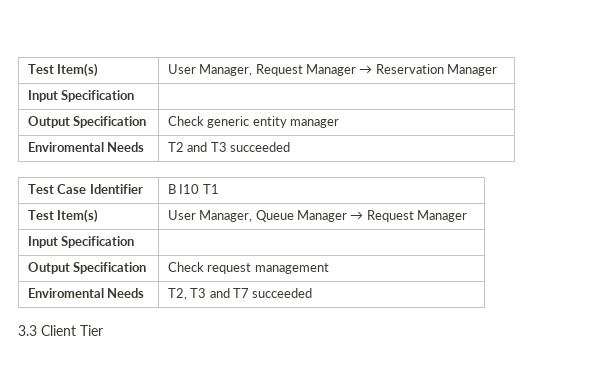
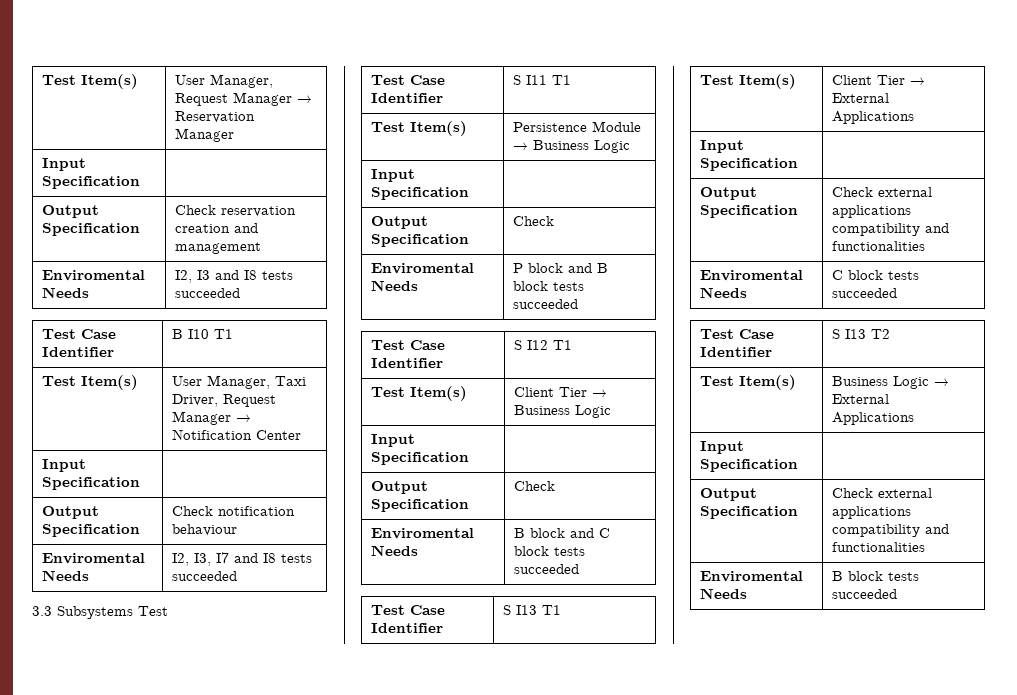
- Output Specification | Check generic entity manager
- Enviromental Needs | T2 and T3 succeeded
+ Output Specification | Check reservation creation and management
+ Enviromental Needs | I2, I3 and I8 tests succeeded
- Test Item(s) | User Manager, Queue Manager → Request Manager
+ Test Item(s) | User Manager, Taxi Driver, Request Manager → Notification Center
  Input Specification |
- Output Specification | Check request management
- Enviromental Needs | T2, T3 and T7 succeeded
- 3.3 Client Tier
+ Output Specification | Check notification behaviour
+ Enviromental Needs | I2, I3, I7 and I8 tests succeeded
+ 3.3 Subsystems Test
+ Test Case Identifier | S I11 T1
+ Test Item(s) | Persistence Module → Business Logic
+ Input Specification |
+ Output Specification | Check
+ Enviromental Needs | P block and B block tests succeeded
+ Test Case Identifier | S I12 T1
+ Test Item(s) | Client Tier → Business Logic
+ Input Specification |
+ Output Specification | Check
+ Enviromental Needs | B block and C block tests succeeded
+ Test Case Identifier | S I13 T1
+ Test Item(s) | Client Tier → External Applications
+ Input Specification |
+ Output Specification | Check external applications compatibility and functionalities
+ Enviromental Needs | C block tests succeeded
+ Test Case Identifier | S I13 T2
+ Test Item(s) | Business Logic → External Applications
+ Input Specification |
+ Output Specification | Check external applications compatibility and functionalities
+ Enviromental Needs | B block tests succeeded

